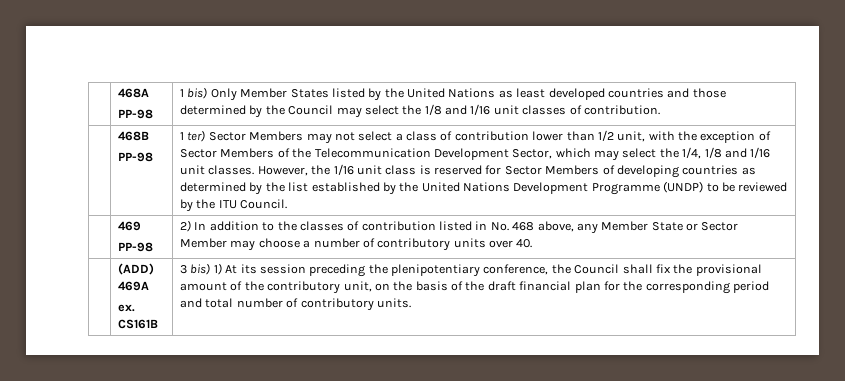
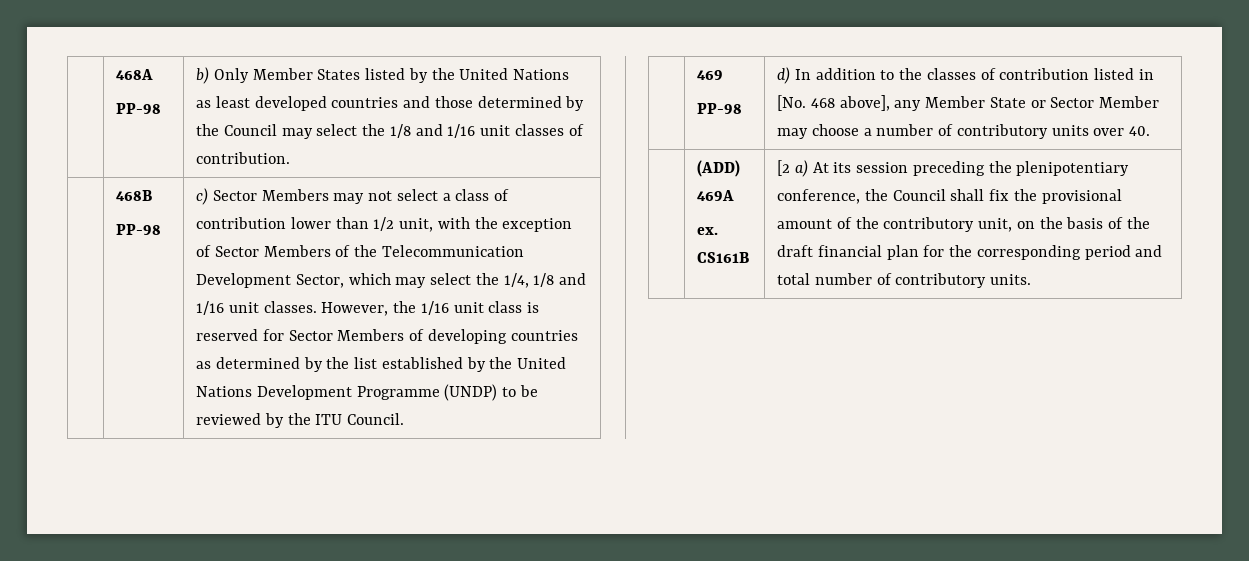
  | 468A
- PP-98 | 1 bis) Only Member States listed by the United Nations as least developed countries and those determined by the Council may select the 1/8 and 1/16 unit classes of contribution.
+ PP-98 | b) Only Member States listed by the United Nations as least developed countries and those determined by the Council may select the 1/8 and 1/16 unit classes of contribution.
- 1 ter) Sector Members may not select a class of contribution lower than 1/2 unit, with the exception of Sector Members of the Telecommunication Development Sector, which may select the 1/4, 1/8 and 1/16 unit classes.
+ c) Sector Members may not select a class of contribution lower than 1/2 unit, with the exception of Sector Members of the Telecommunication Development Sector, which may select the 1/4, 1/8 and 1/16 unit classes.
  | 469
- PP-98 | 2) In addition to the classes of contribution listed in No. 468 above, any Member State or Sector Member may choose a number of contributory units over 40.
+ PP-98 | d) In addition to the classes of contribution listed in [No. 468 above], any Member State or Sector Member may choose a number of contributory units over 40.
- 3 bis) 1) At its session preceding the plenipotentiary conference, the Council shall fix the provisional amount of the contributory unit, on the basis of the draft financial plan for the corresponding period and total number of contributory units.
+ [2 a) At its session preceding the plenipotentiary conference, the Council shall fix the provisional amount of the contributory unit, on the basis of the draft financial plan for the corresponding period and total number of contributory units.

